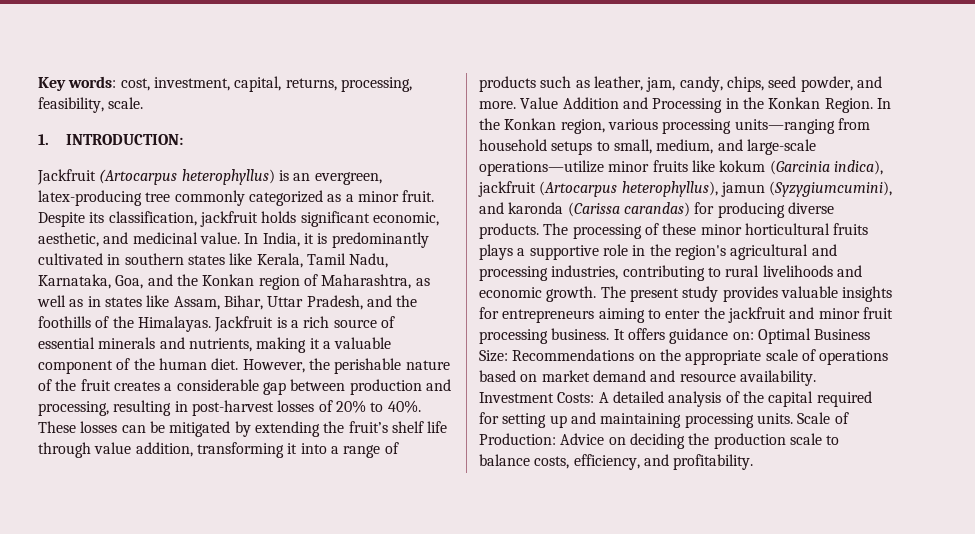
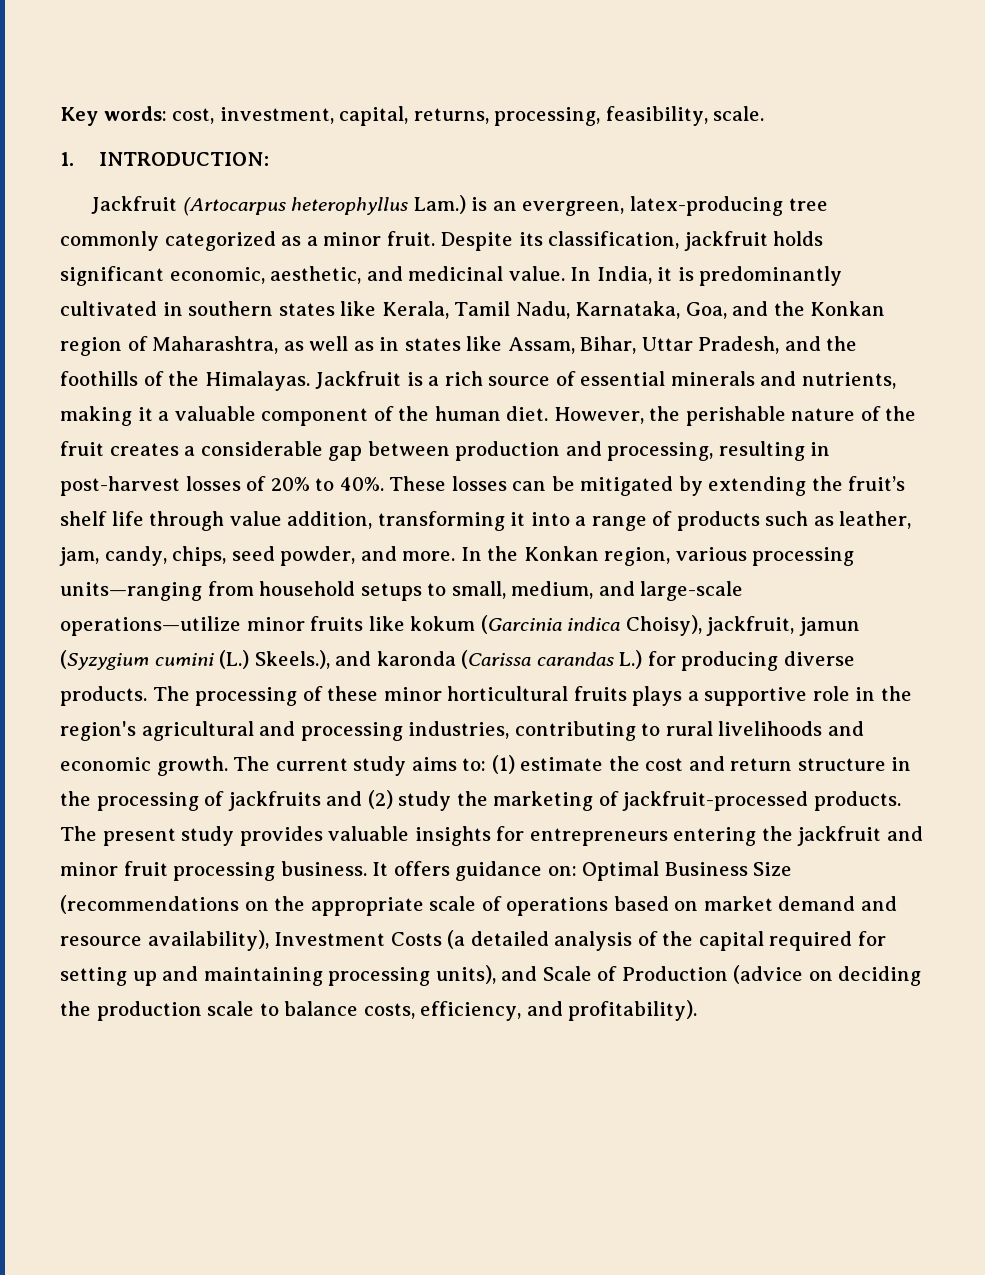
- Jackfruit (Artocarpus heterophyllus) is an evergreen, latex-producing tree commonly categorized as a minor fruit.
+ Jackfruit (Artocarpus heterophyllus Lam.) is an evergreen, latex-producing tree commonly categorized as a minor fruit.
- Value Addition and Processing in the Konkan Region.
- In the Konkan region, various processing units—ranging from household setups to small, medium, and large-scale operations—utilize minor fruits like kokum (Garcinia indica), jackfruit (Artocarpus heterophyllus), jamun (Syzygiumcumini), and karonda (Carissa carandas) for producing diverse products.
+ In the Konkan region, various processing units—ranging from household setups to small, medium, and large-scale operations—utilize minor fruits like kokum (Garcinia indica Choisy), jackfruit, jamun (Syzygium cumini (L.) Skeels.), and karonda (Carissa carandas L.) for producing diverse products.
- The present study provides valuable insights for entrepreneurs aiming to enter the jackfruit and minor fruit processing business.
+ The current study aims to: (1) estimate the cost and return structure in the processing of jackfruits and (2) study the marketing of jackfruit-processed products. The present study provides valuable insights for entrepreneurs entering the jackfruit and minor fruit processing business.
- It offers guidance on: Optimal Business Size: Recommendations on the appropriate scale of operations based on market demand and resource availability. Investment Costs: A detailed analysis of the capital required for setting up and maintaining processing units. Scale of Production: Advice on deciding the production scale to balance costs, efficiency, and profitability.
+ It offers guidance on: Optimal Business Size (recommendations on the appropriate scale of operations based on market demand and resource availability), Investment Costs (a detailed analysis of the capital required for setting up and maintaining processing units), and Scale of Production (advice on deciding the production scale to balance costs, efficiency, and profitability).

